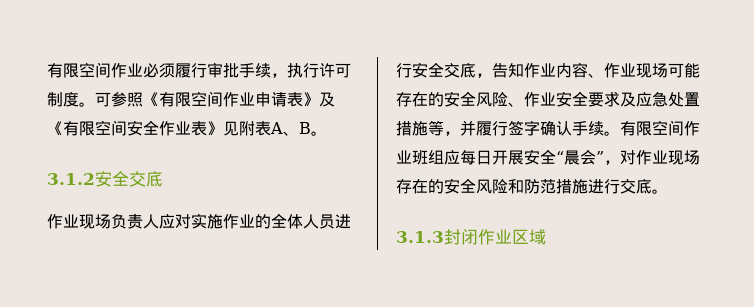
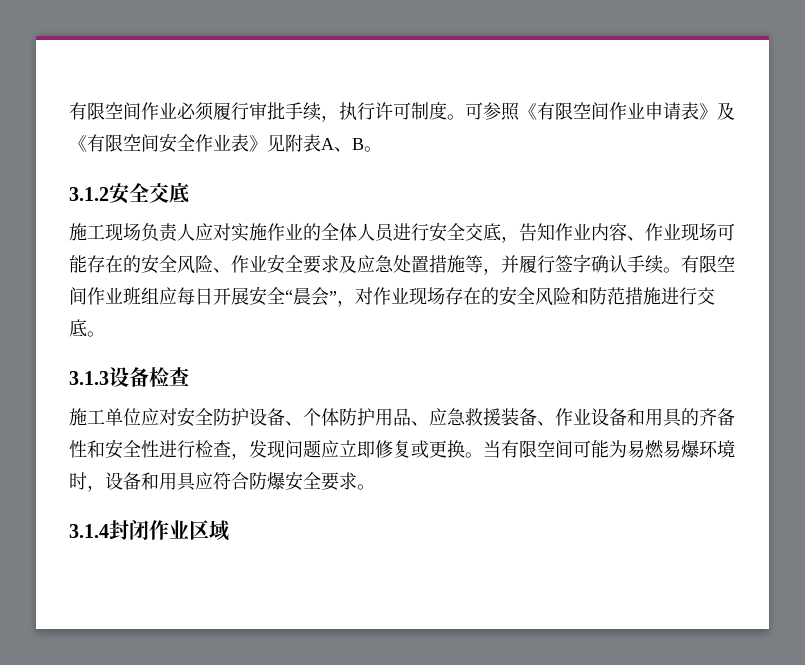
- 作业现场负责人应对实施作业的全体人员进行安全交底，告知作业内容、作业现场可能存在的安全风险、作业安全要求及应急处置措施等，并履行签字确认手续。
+ 施工现场负责人应对实施作业的全体人员进行安全交底，告知作业内容、作业现场可能存在的安全风险、作业安全要求及应急处置措施等，并履行签字确认手续。
- 3.1.3封闭作业区域
+ 3.1.3设备检查
+ 施工单位应对安全防护设备、个体防护用品、应急救援装备、作业设备和用具的齐备性和安全性进行检查，发现问题应立即修复或更换。当有限空间可能为易燃易爆环境时，设备和用具应符合防爆安全要求。
+ 3.1.4封闭作业区域

